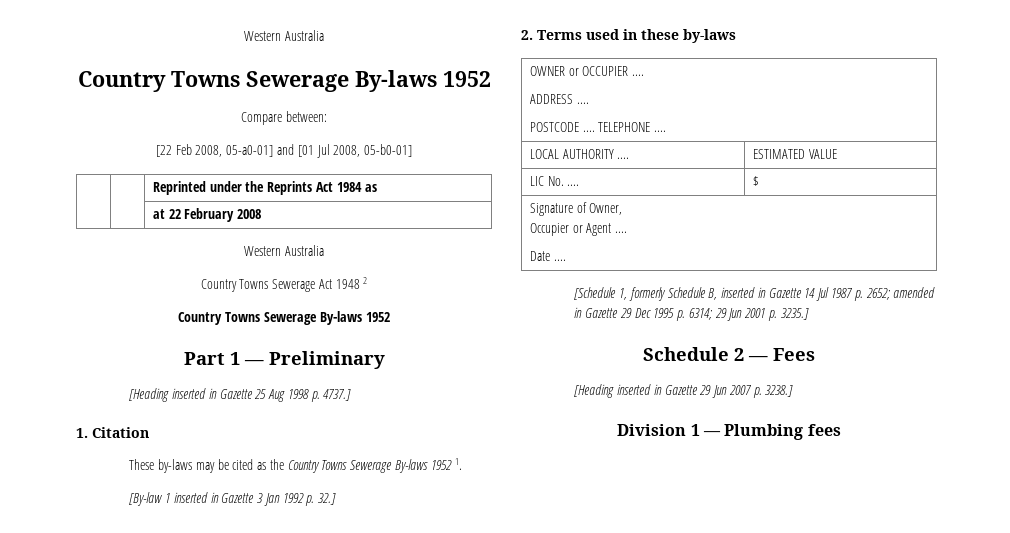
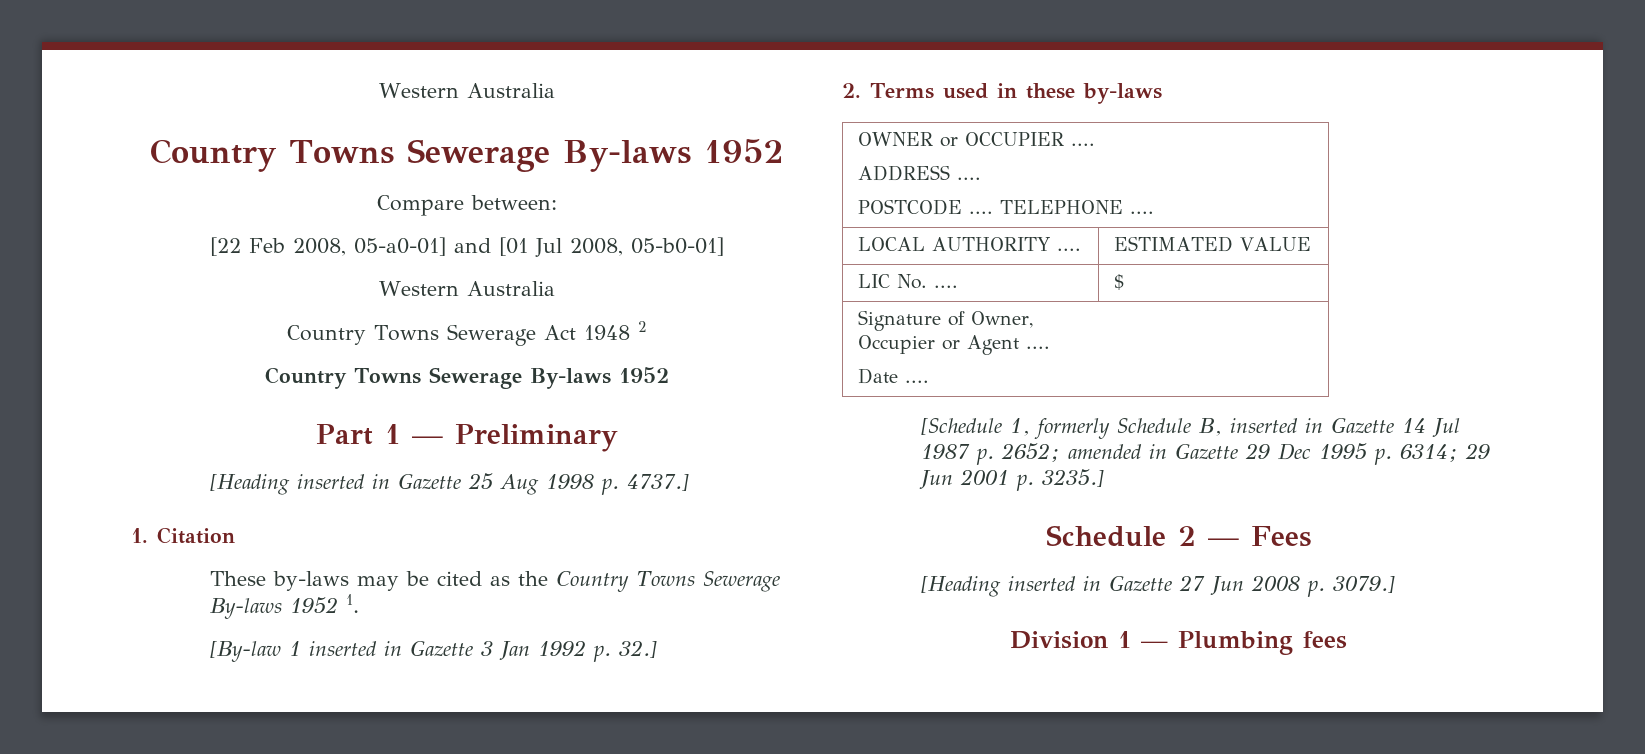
- | | Reprinted under the Reprints Act 1984 as
- | | at 22 February 2008
- [Heading inserted in Gazette 29 Jun 2007 p. 3238.]
+ [Heading inserted in Gazette 27 Jun 2008 p. 3079.]

